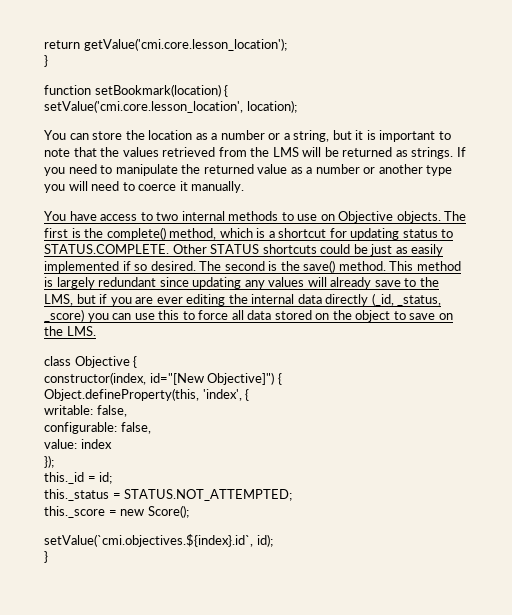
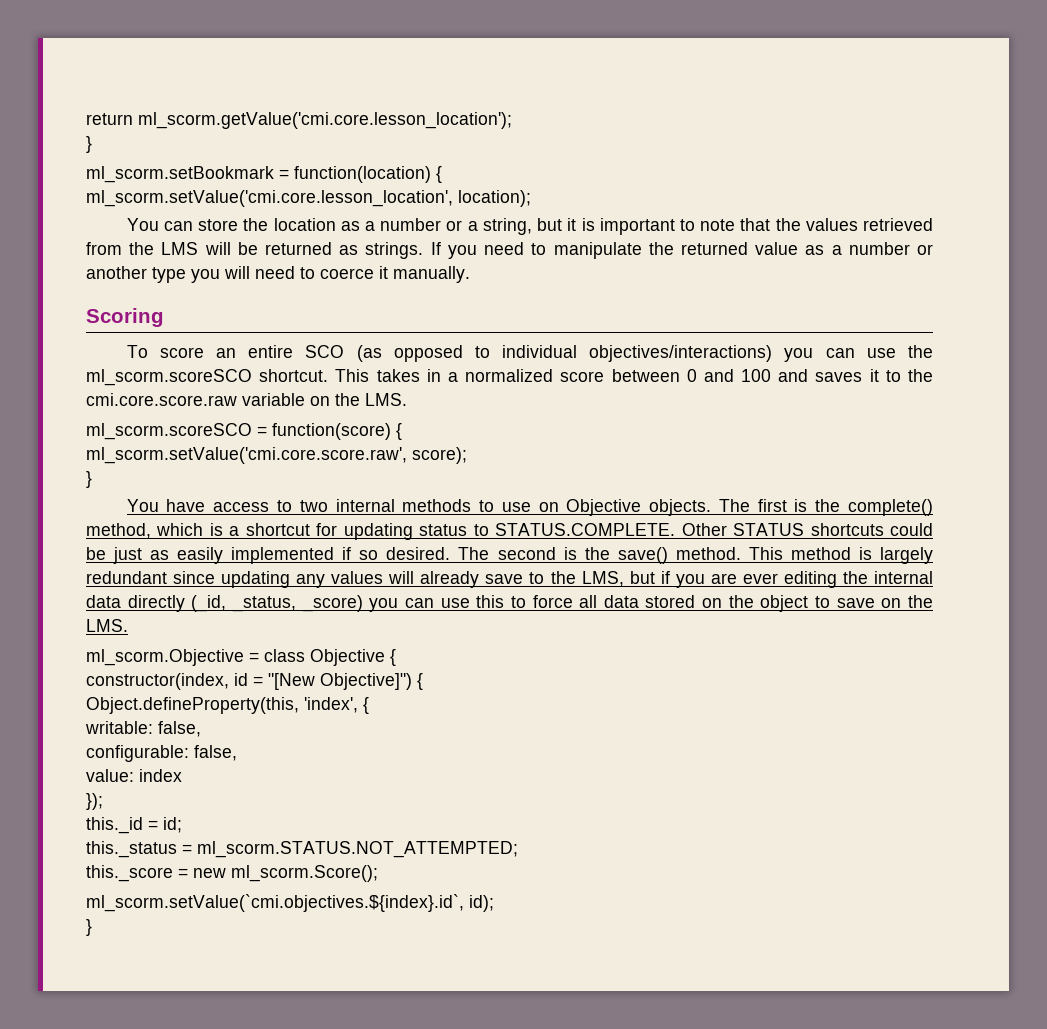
- return getValue('cmi.core.lesson_location');
+ return ml_scorm.getValue('cmi.core.lesson_location');
  }
- function setBookmark(location) {
- setValue('cmi.core.lesson_location', location);
+ ml_scorm.setBookmark = function(location) {
+ ml_scorm.setValue('cmi.core.lesson_location', location);
+ Scoring
+ To score an entire SCO (as opposed to individual objectives/interactions) you can use the ml_scorm.scoreSCO shortcut. This takes in a normalized score between 0 and 100 and saves it to the cmi.core.score.raw variable on the LMS.
+ ml_scorm.scoreSCO = function(score) {
+ ml_scorm.setValue('cmi.core.score.raw', score);
+ }
- class Objective {
+ ml_scorm.Objective = class Objective {
- constructor(index, id="[New Objective]") {
+ constructor(index, id = "[New Objective]") {
- this._status = STATUS.NOT_ATTEMPTED;
+ this._status = ml_scorm.STATUS.NOT_ATTEMPTED;
- this._score = new Score();
- setValue(`cmi.objectives.${index}.id`, id);
+ this._score = new ml_scorm.Score();
+ ml_scorm.setValue(`cmi.objectives.${index}.id`, id);

